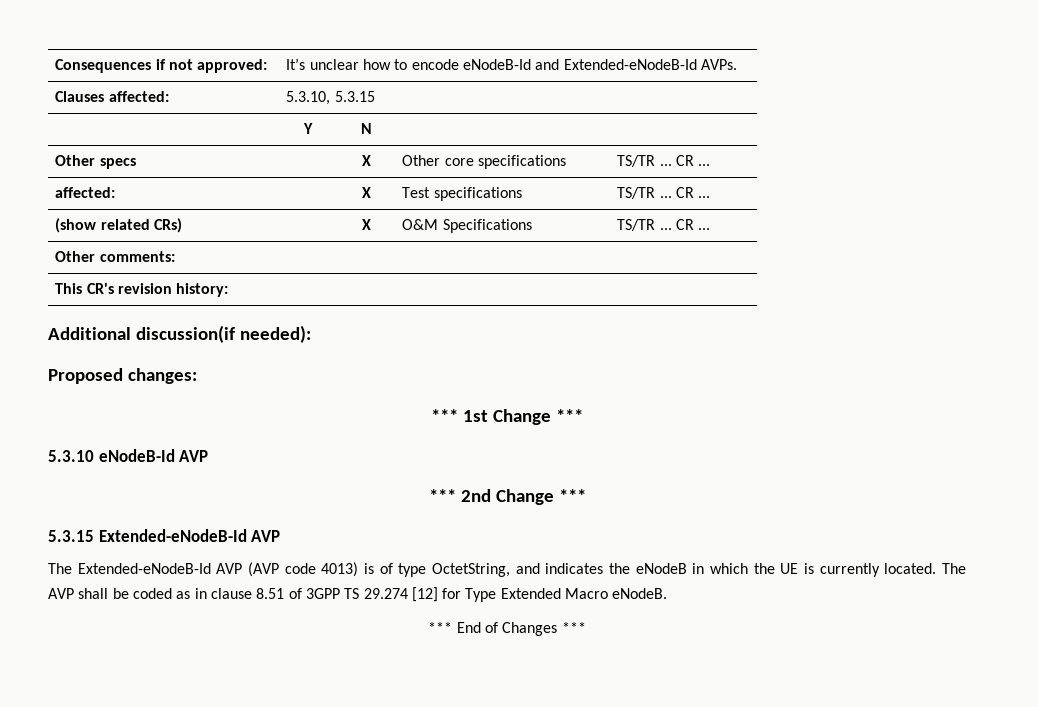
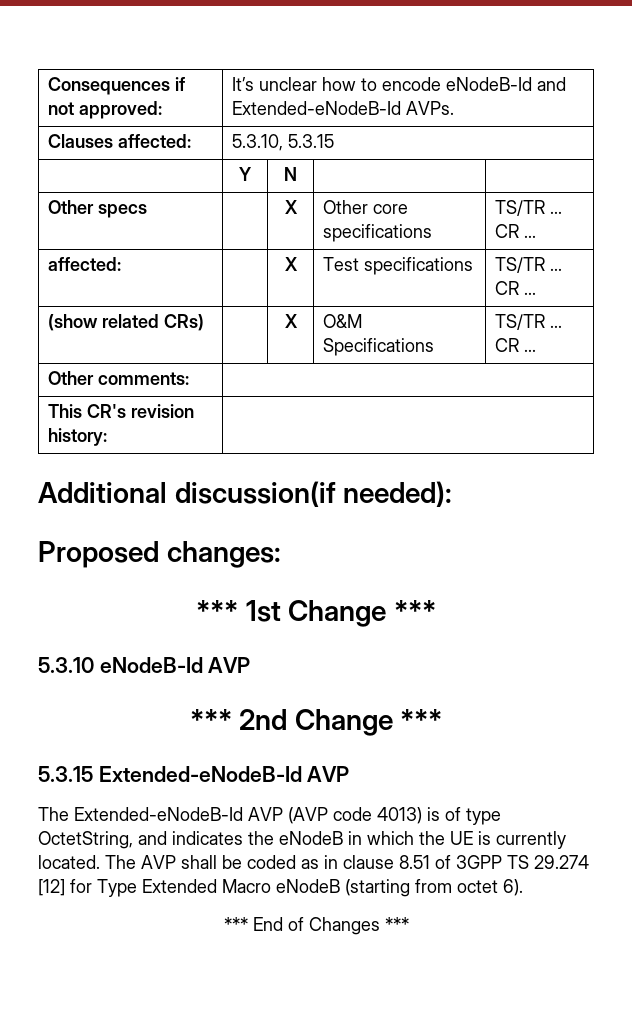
- The AVP shall be coded as in clause 8.51 of 3GPP TS 29.274 [12] for Type Extended Macro eNodeB.
+ The AVP shall be coded as in clause 8.51 of 3GPP TS 29.274 [12] for Type Extended Macro eNodeB (starting from octet 6).

